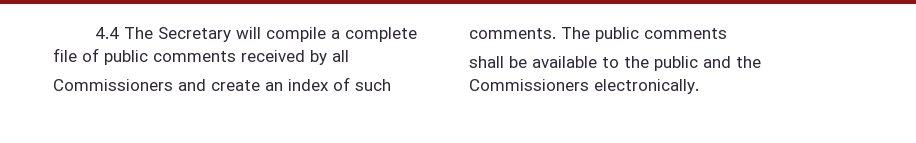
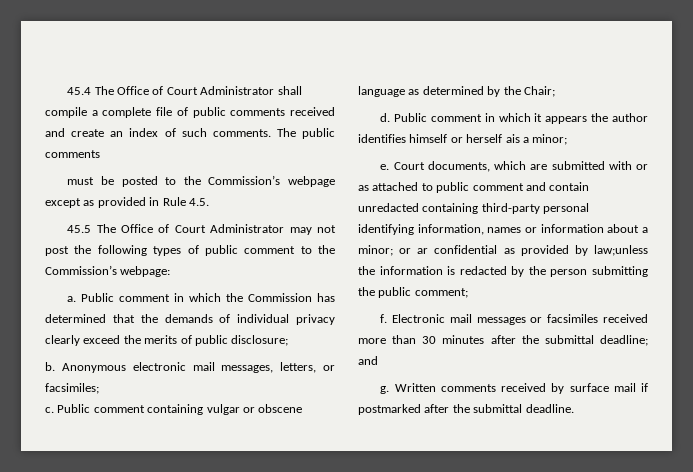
- 4.4 The Secretary will compile a complete file of public comments received by all
- Commissioners and create an index of such comments.
+ 45.4 The Office of Court Administrator shall compile a complete file of public comments received and create an index of such comments.
- shall be available to the public and the Commissioners electronically.
+ must be posted to the Commission’s webpage except as provided in Rule 4.5.
+ 45.5 The Office of Court Administrator may not post the following types of public comment to the Commission’s webpage:
+ a. Public comment in which the Commission has determined that the demands of individual privacy clearly exceed the merits of public disclosure;
+ b. Anonymous electronic mail messages, letters, or facsimiles;
+ c. Public comment containing vulgar or obscene language as determined by the Chair;
+ d. Public comment in which it appears the author identifies himself or herself ais a minor;
+ e. Court documents, which are submitted with or as attached to public comment and contain unredacted containing third-party personal identifying information, names or information about a minor; or ar confidential as provided by law;unless the information is redacted by the person submitting the public comment;
+ f. Electronic mail messages or facsimiles received more than 30 minutes after the submittal deadline; and
+ g. Written comments received by surface mail if postmarked after the submittal deadline.

